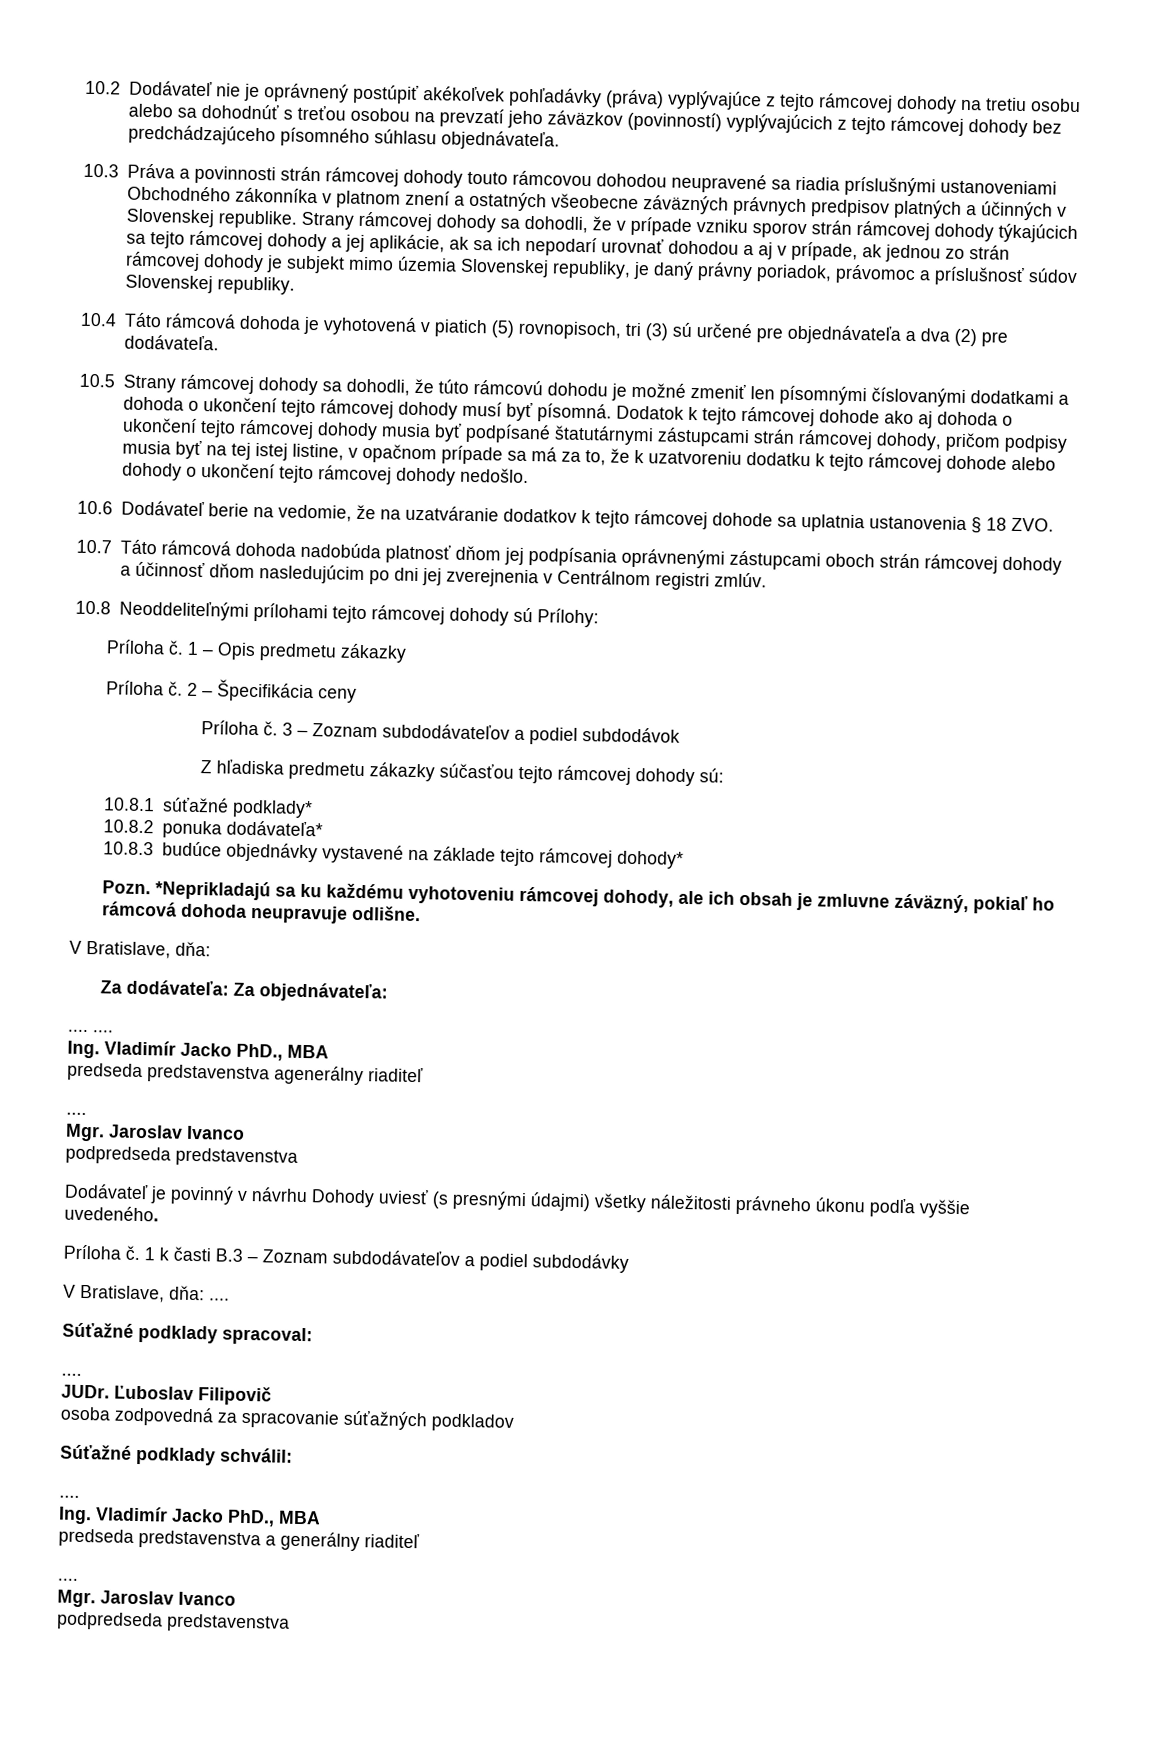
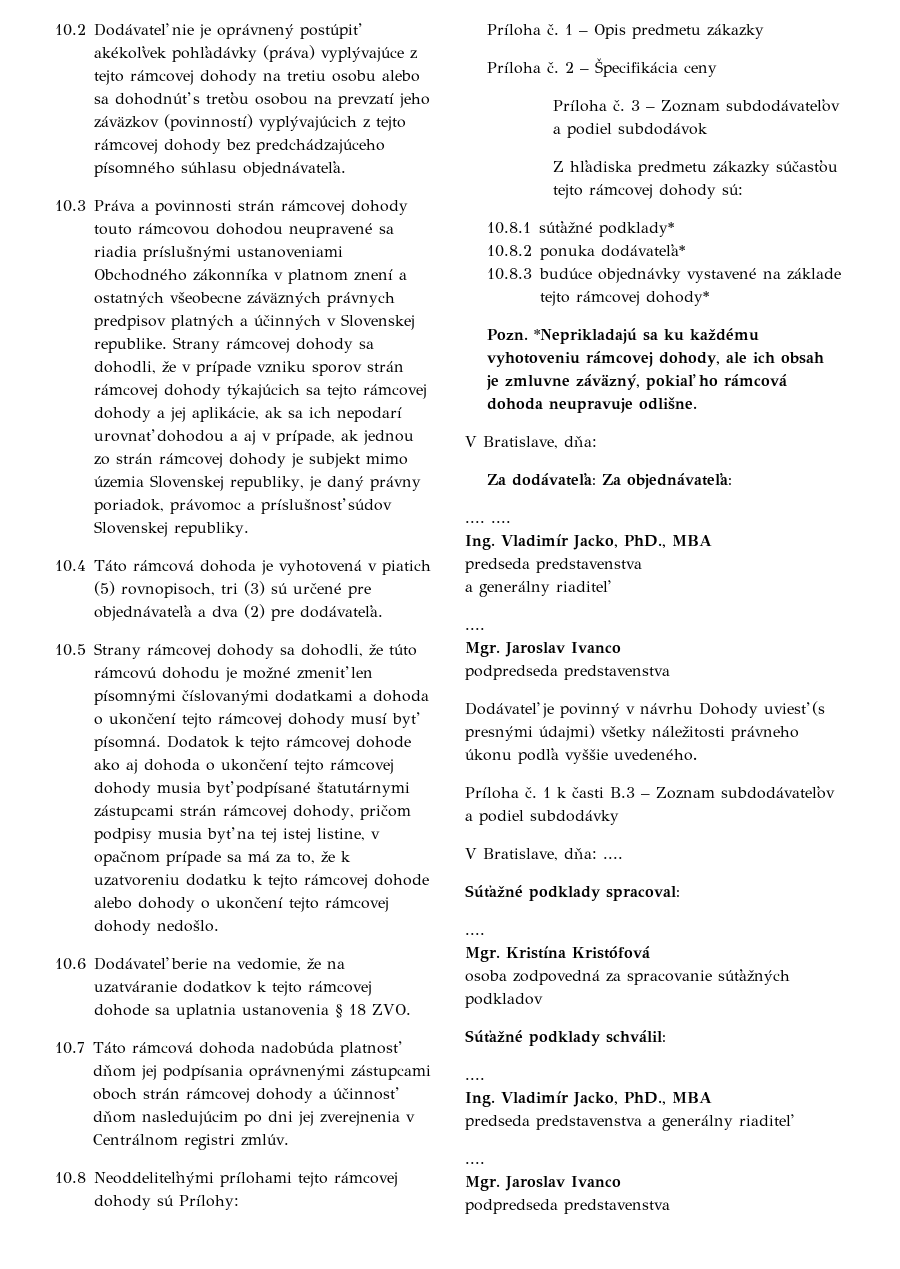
  .... ....
- Ing. Vladimír Jacko PhD., MBA
- predseda predstavenstva agenerálny riaditeľ
+ Ing. Vladimír Jacko, PhD., MBA
+ predseda predstavenstva
+ a generálny riaditeľ
- JUDr. Ľuboslav Filipovič
+ Mgr. Kristína Kristófová
  Súťažné podklady schválil:
  ....
- Ing. Vladimír Jacko PhD., MBA
+ Ing. Vladimír Jacko, PhD., MBA

